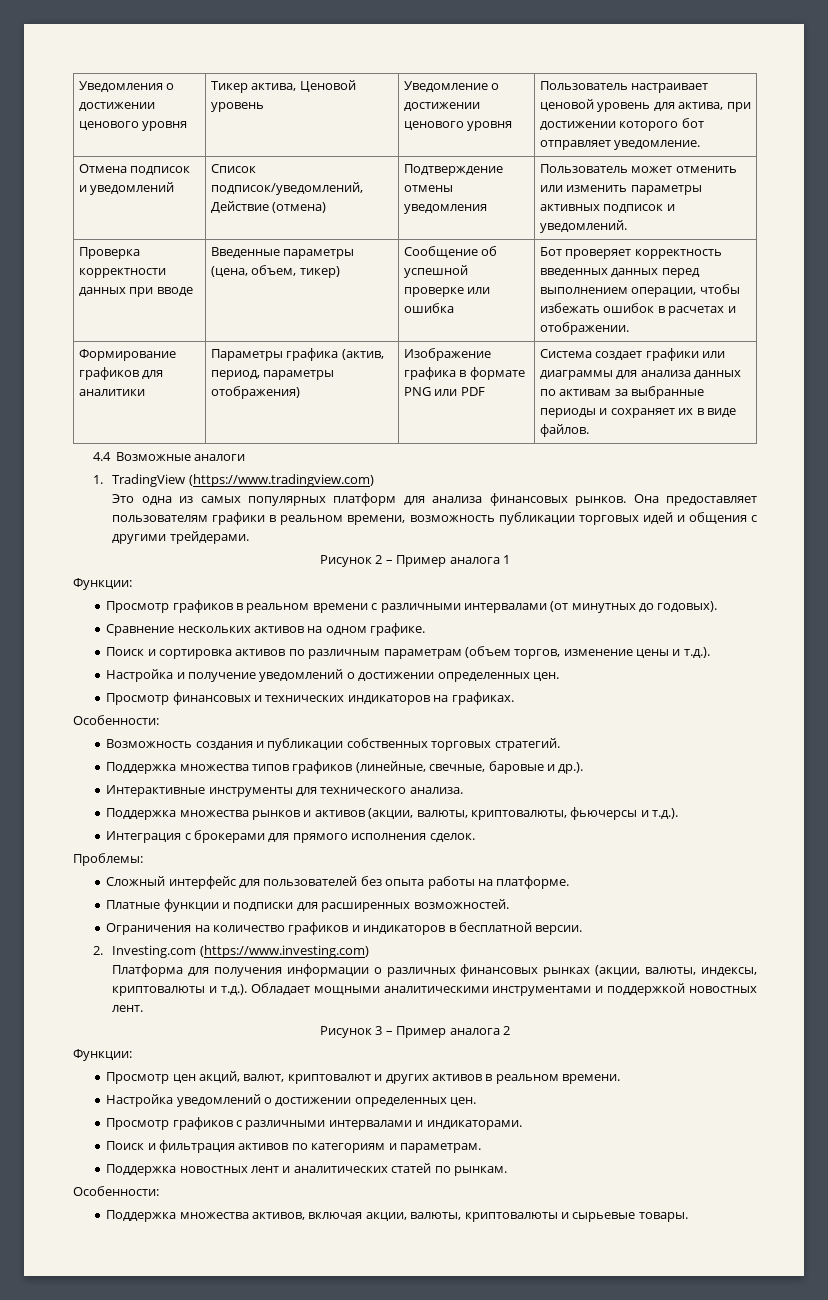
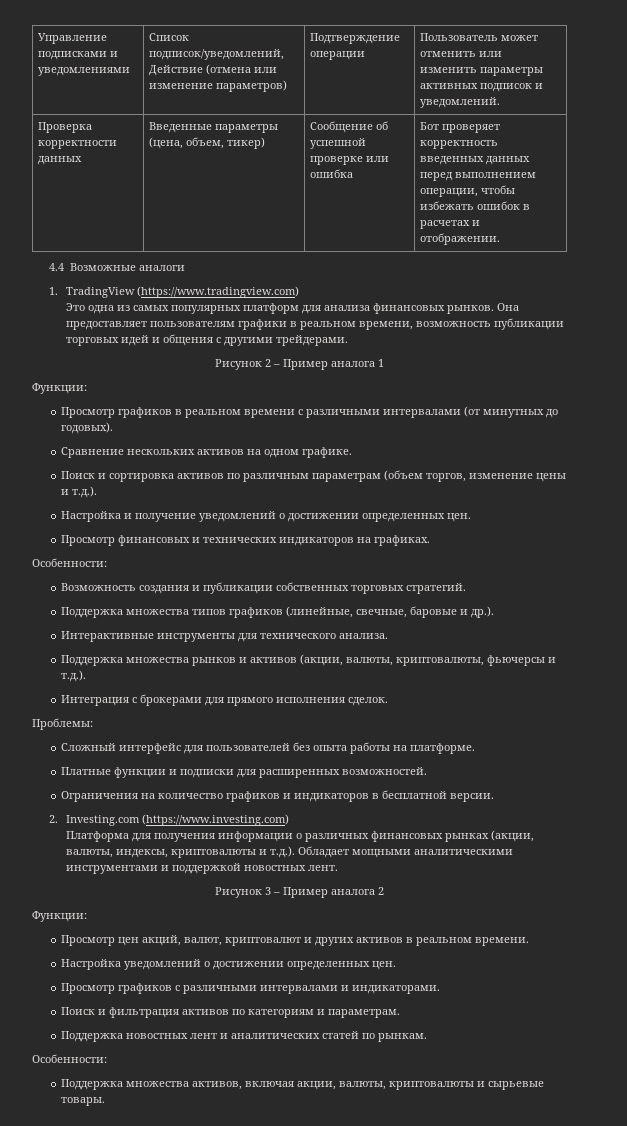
- Уведомления о достижении ценового уровня | Тикер актива, Ценовой уровень | Уведомление о достижении ценового уровня | Пользователь настраивает ценовой уровень для актива, при достижении которого бот отправляет уведомление.
- Отмена подписок и уведомлений | Список подписок/уведомлений, Действие (отмена) | Подтверждение отмены уведомления | Пользователь может отменить или изменить параметры активных подписок и уведомлений.
+ Управление подписками и уведомлениями | Список подписок/уведомлений, Действие (отмена или изменение параметров) | Подтверждение операции | Пользователь может отменить или изменить параметры активных подписок и уведомлений.
- Проверка корректности данных при вводе | Введенные параметры (цена, объем, тикер) | Сообщение об успешной проверке или ошибка | Бот проверяет корректность введенных данных перед выполнением операции, чтобы избежать ошибок в расчетах и отображении.
+ Проверка корректности данных | Введенные параметры (цена, объем, тикер) | Сообщение об успешной проверке или ошибка | Бот проверяет корректность введенных данных перед выполнением операции, чтобы избежать ошибок в расчетах и отображении.
- Формирование графиков для аналитики | Параметры графика (актив, период, параметры отображения) | Изображение графика в формате PNG или PDF | Система создает графики или диаграммы для анализа данных по активам за выбранные периоды и сохраняет их в виде файлов.

